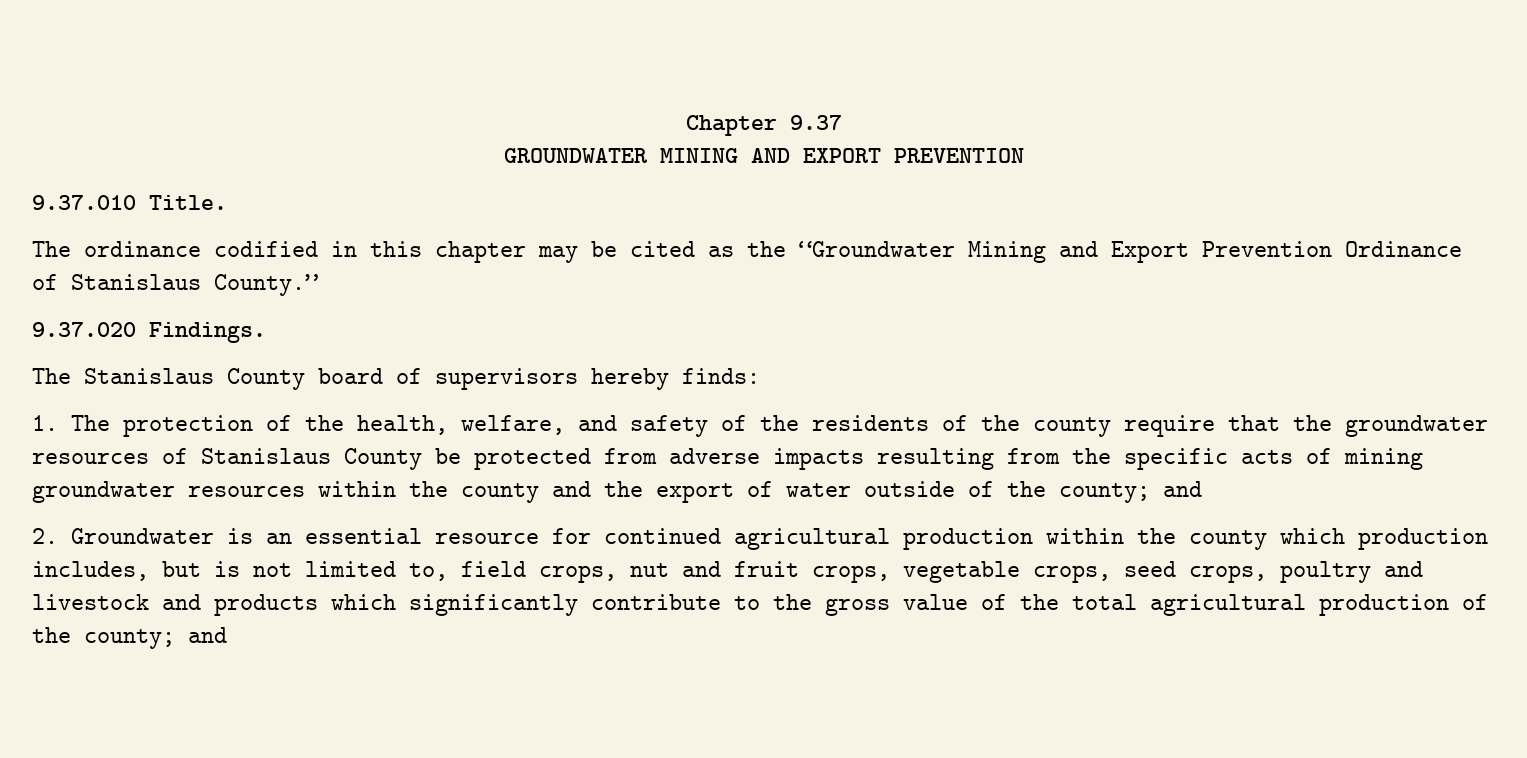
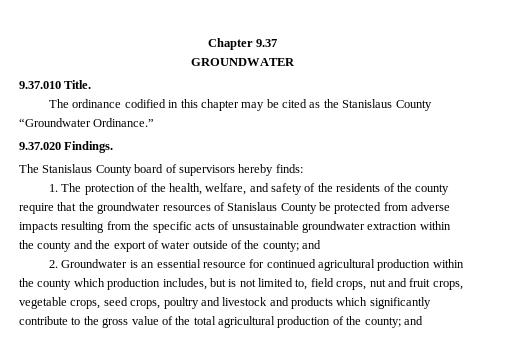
- GROUNDWATER MINING AND EXPORT PREVENTION
+ GROUNDWATER
- The ordinance codified in this chapter may be cited as the “Groundwater Mining and Export Prevention Ordinance of Stanislaus County.”
+ The ordinance codified in this chapter may be cited as the Stanislaus County “Groundwater Ordinance.”
- 1. The protection of the health, welfare, and safety of the residents of the county require that the groundwater resources of Stanislaus County be protected from adverse impacts resulting from the specific acts of mining groundwater resources within the county and the export of water outside of the county; and
+ 1. The protection of the health, welfare, and safety of the residents of the county require that the groundwater resources of Stanislaus County be protected from adverse impacts resulting from the specific acts of unsustainable groundwater extraction within the county and the export of water outside of the county; and

